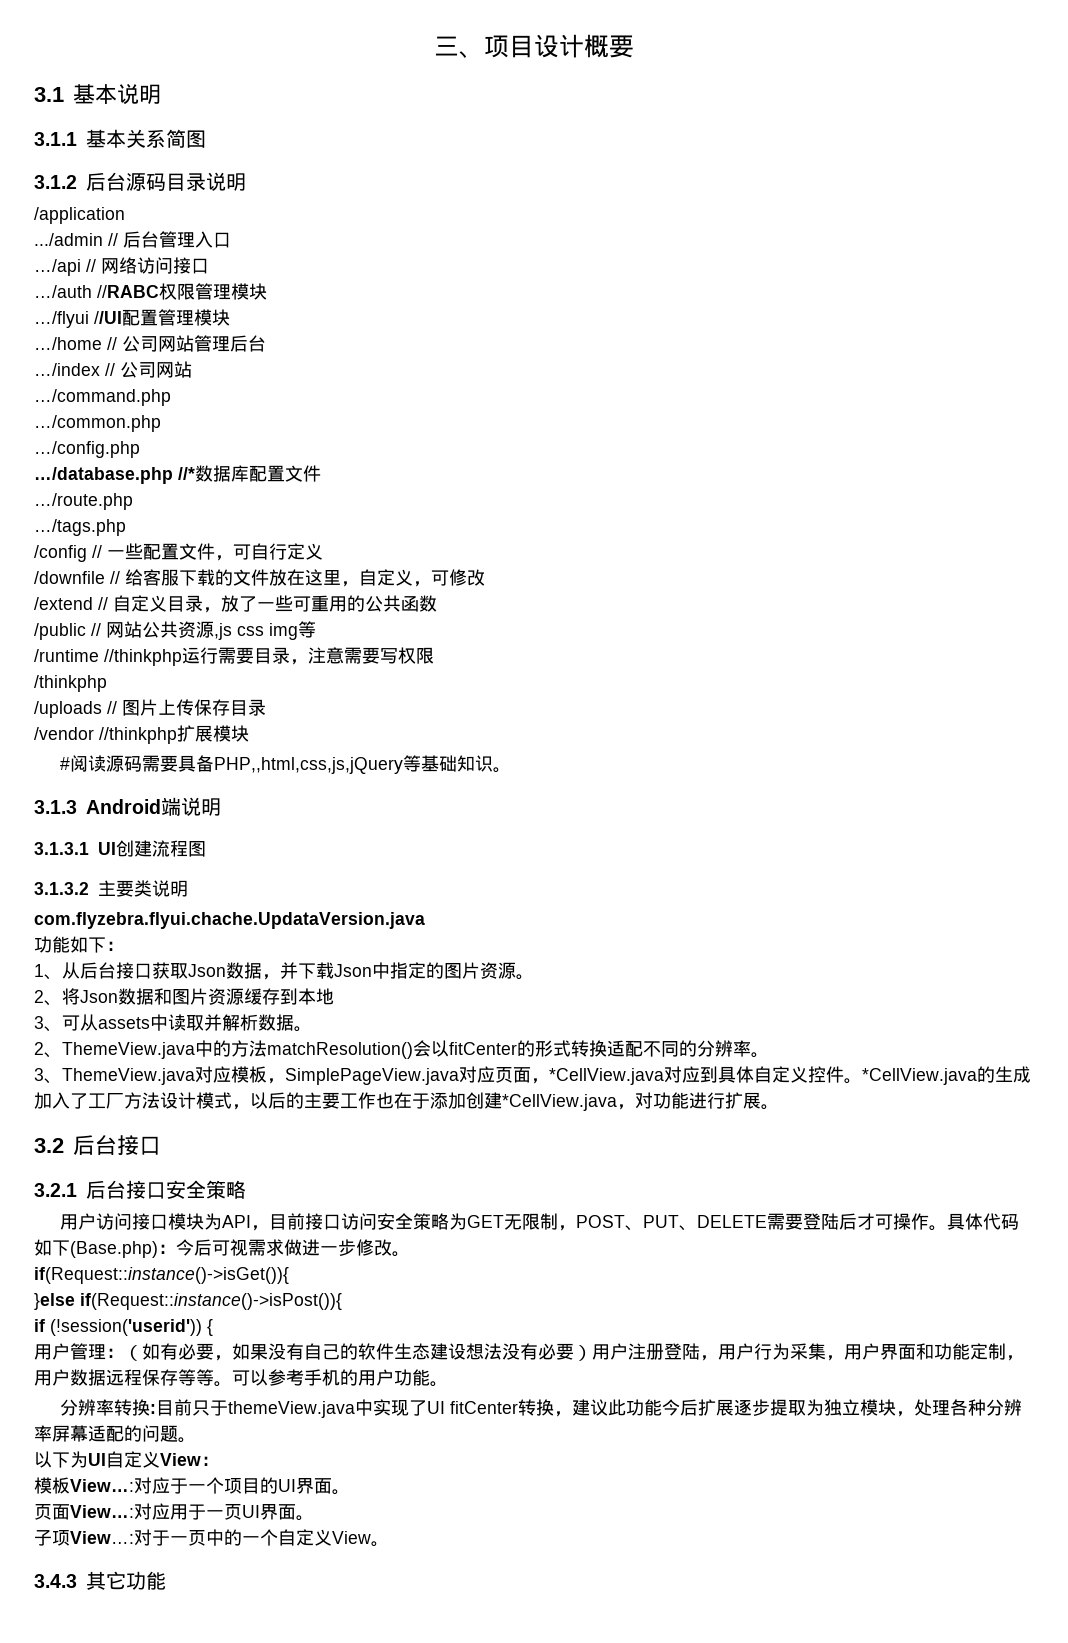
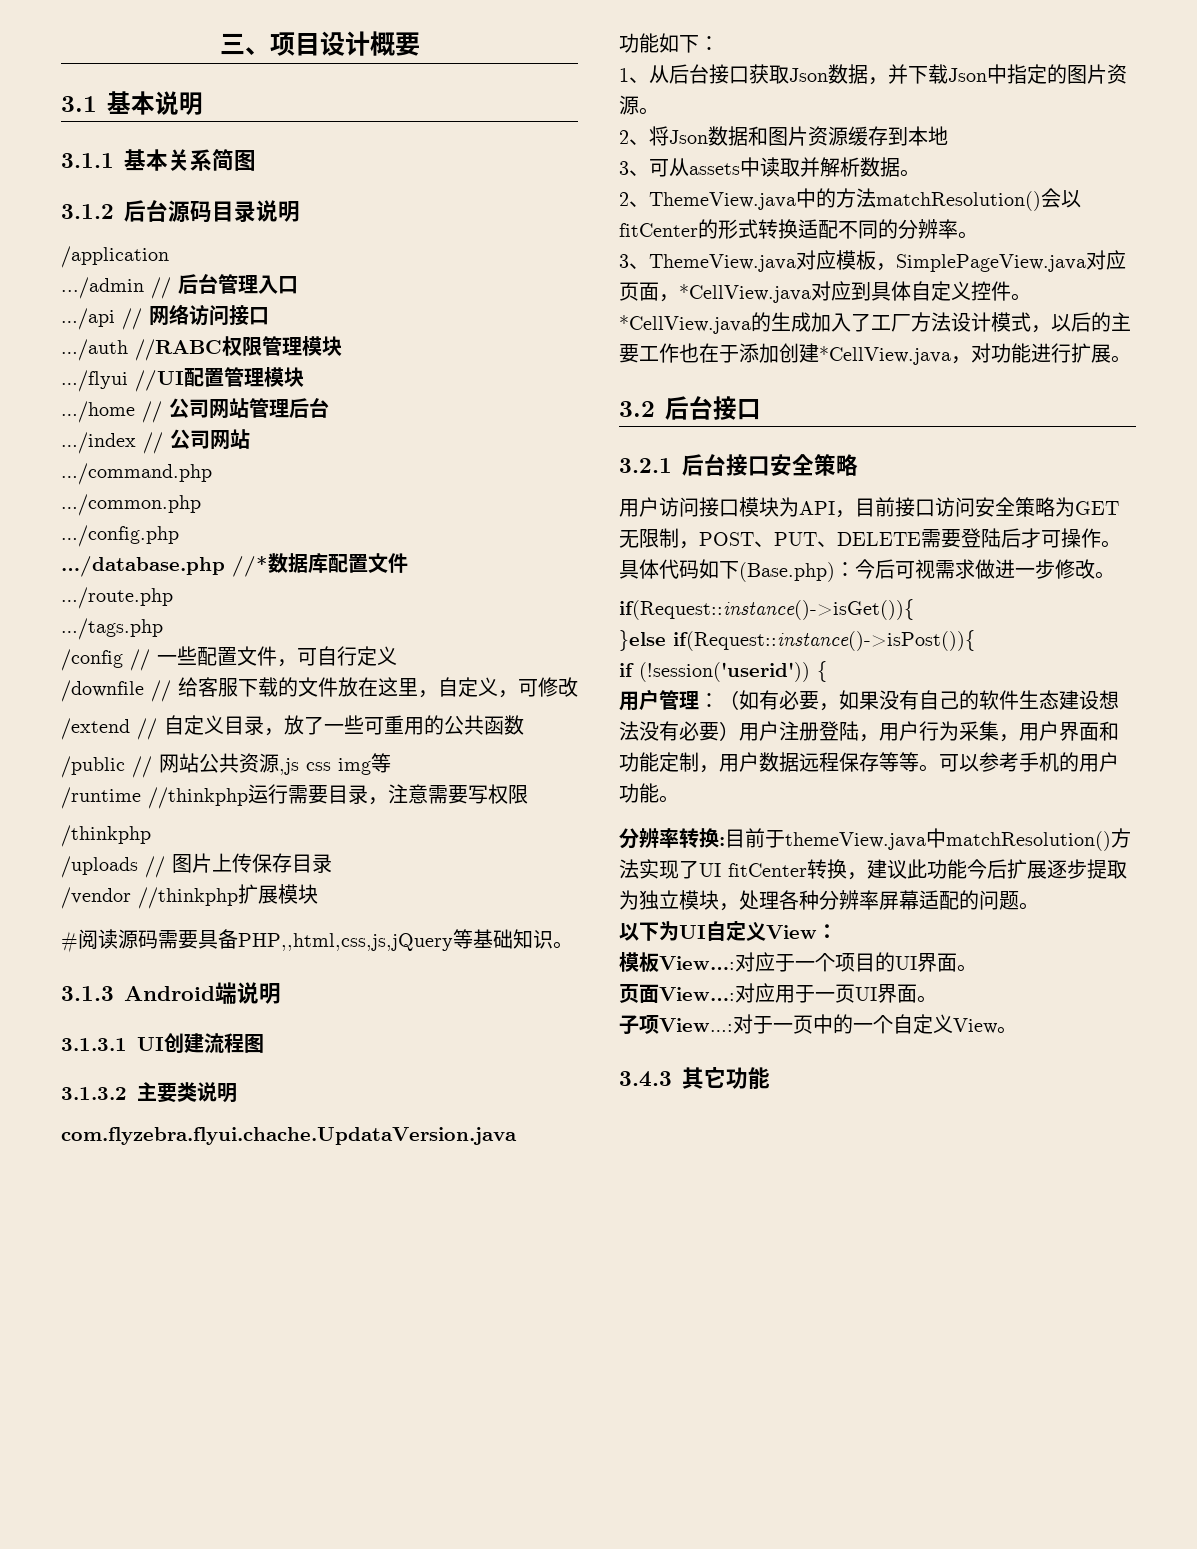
- 分辨率转换:目前只于themeView.java中实现了UI fitCenter转换，建议此功能今后扩展逐步提取为独立模块，处理各种分辨率屏幕适配的问题。
+ 分辨率转换:目前于themeView.java中matchResolution()方法实现了UI fitCenter转换，建议此功能今后扩展逐步提取为独立模块，处理各种分辨率屏幕适配的问题。

